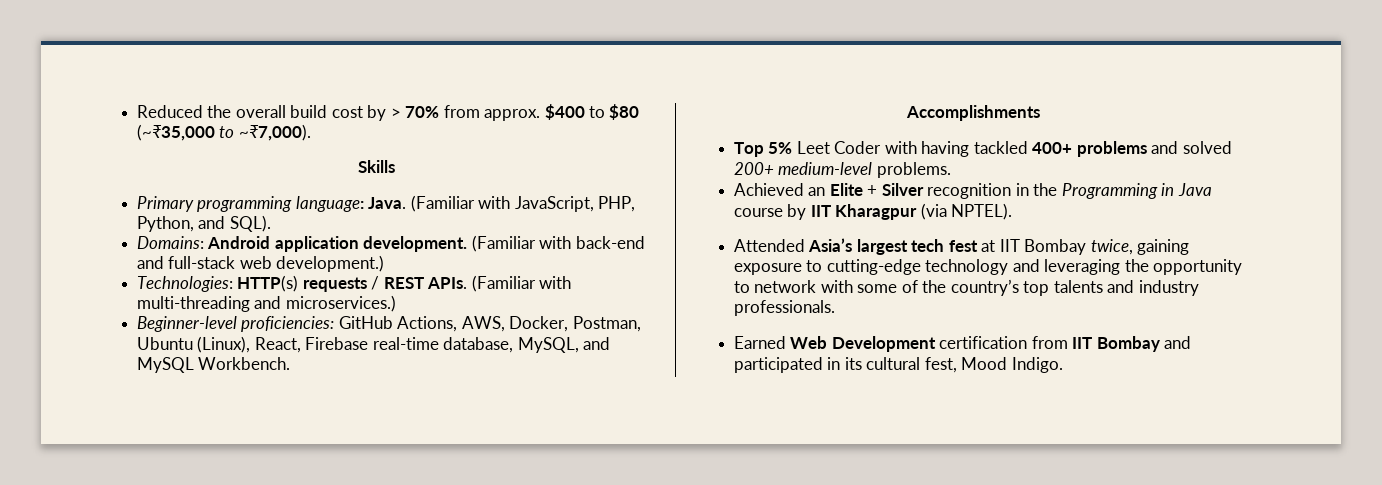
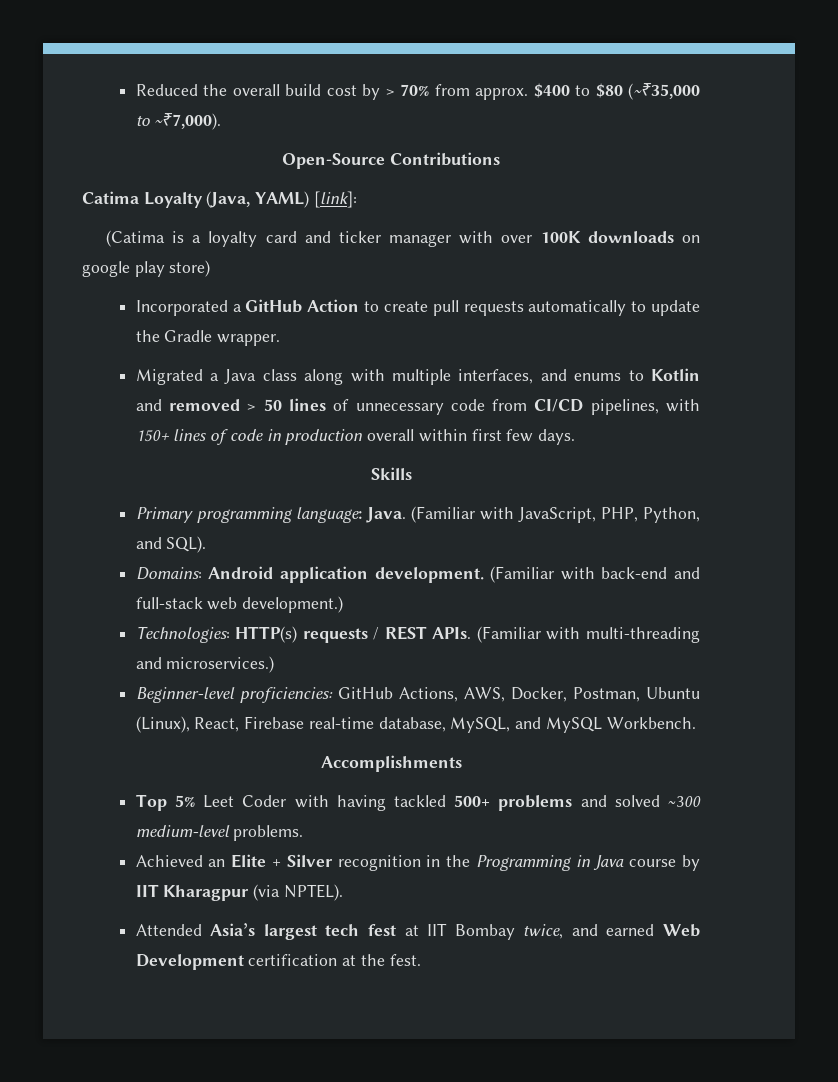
+ Open-Source Contributions
+ Catima Loyalty (Java, YAML) [link]:
+ (Catima is a loyalty card and ticker manager with over 100K downloads on google play store)
+ Incorporated a GitHub Action to create pull requests automatically to update the Gradle wrapper.
+ Migrated a Java class along with multiple interfaces, and enums to Kotlin and removed > 50 lines of unnecessary code from CI/CD pipelines, with 150+ lines of code in production overall within first few days.
- Top 5% Leet Coder with having tackled 400+ problems and solved 200+ medium-level problems.
+ Top 5% Leet Coder with having tackled 500+ problems and solved ~300 medium-level problems.
- Attended Asia’s largest tech fest at IIT Bombay twice, gaining exposure to cutting-edge technology and leveraging the opportunity to network with some of the country’s top talents and industry professionals.
- Earned Web Development certification from IIT Bombay and participated in its cultural fest, Mood Indigo.
+ Attended Asia’s largest tech fest at IIT Bombay twice, and earned Web Development certification at the fest.

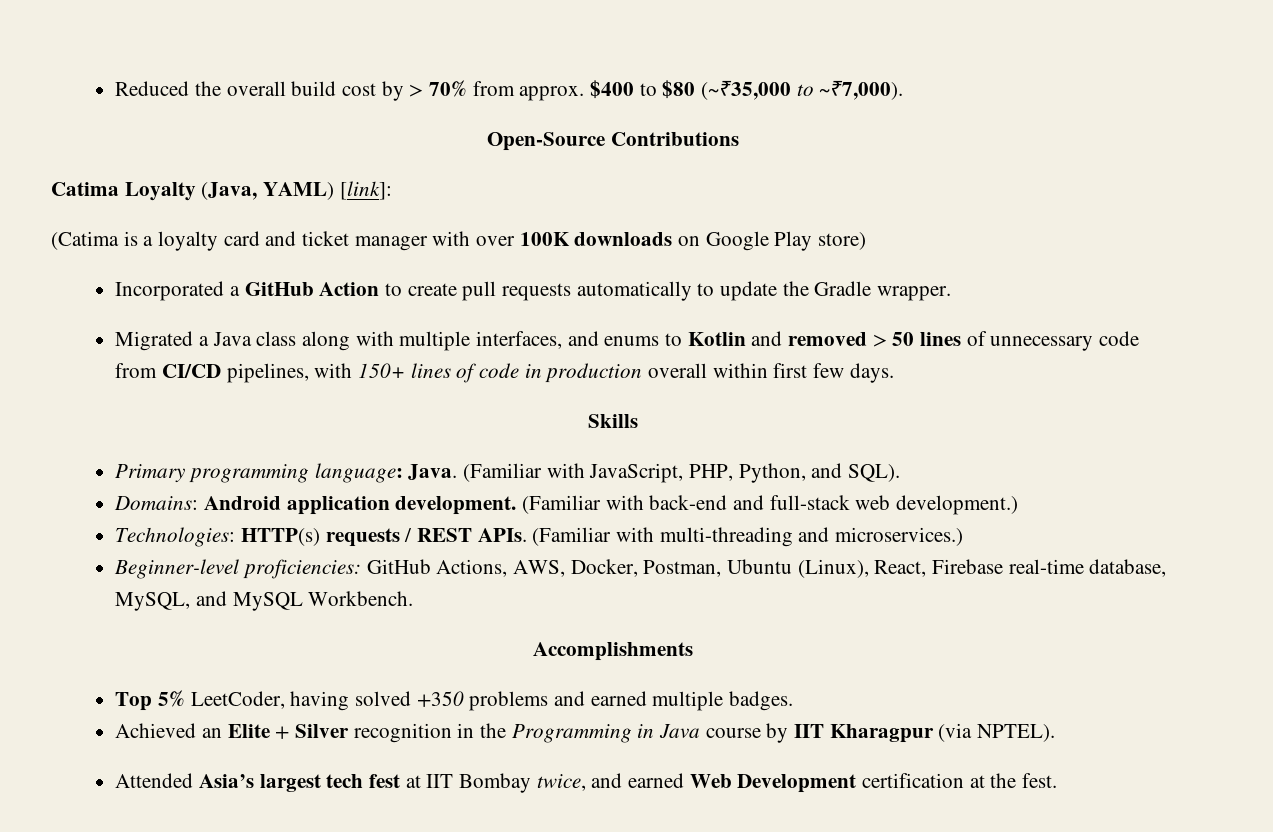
- (Catima is a loyalty card and ticker manager with over 100K downloads on google play store)
+ (Catima is a loyalty card and ticket manager with over 100K downloads on Google Play store)
- Top 5% Leet Coder with having tackled 500+ problems and solved ~300 medium-level problems.
+ Top 5% LeetCoder, having solved +350 problems and earned multiple badges.

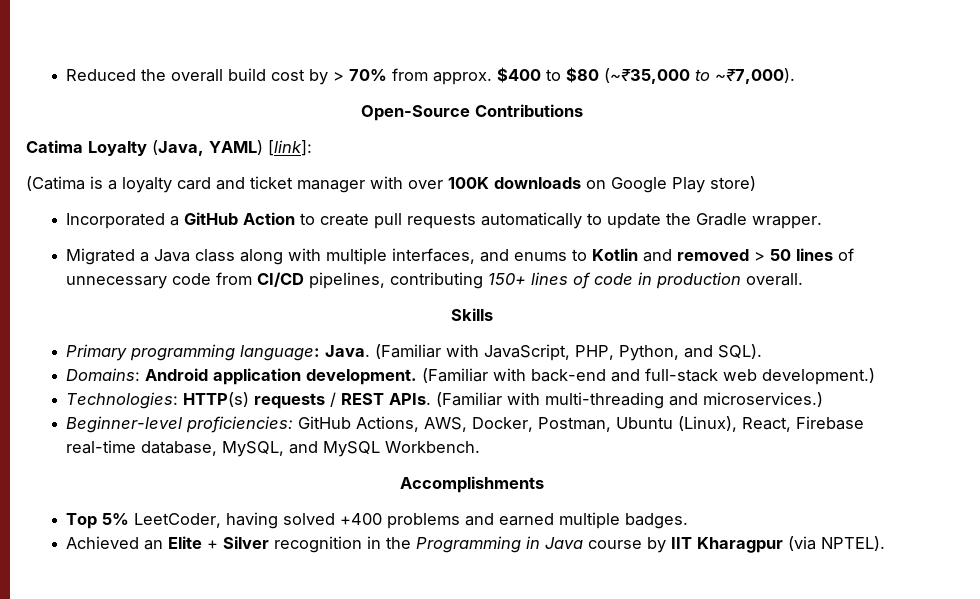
- Migrated a Java class along with multiple interfaces, and enums to Kotlin and removed > 50 lines of unnecessary code from CI/CD pipelines, with 150+ lines of code in production overall within first few days.
+ Migrated a Java class along with multiple interfaces, and enums to Kotlin and removed > 50 lines of unnecessary code from CI/CD pipelines, contributing 150+ lines of code in production overall.
- Top 5% LeetCoder, having solved +350 problems and earned multiple badges.
+ Top 5% LeetCoder, having solved +400 problems and earned multiple badges.
- Attended Asia’s largest tech fest at IIT Bombay twice, and earned Web Development certification at the fest.

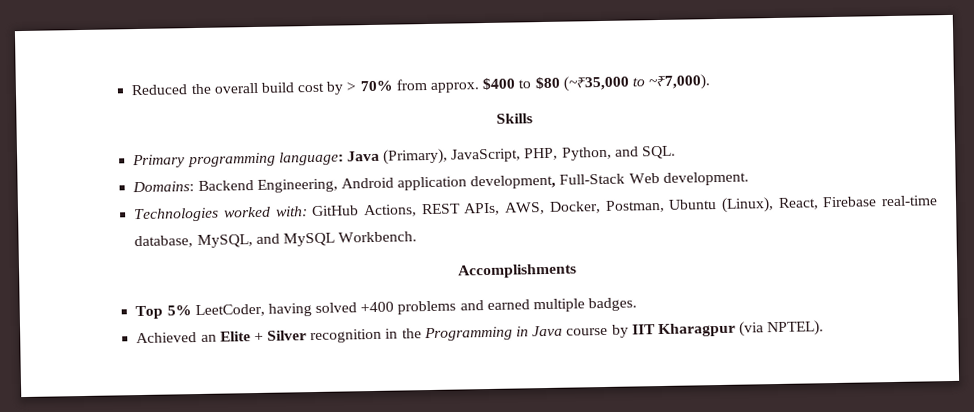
- Open-Source Contributions
- Catima Loyalty (Java, YAML) [link]:
- (Catima is a loyalty card and ticket manager with over 100K downloads on Google Play store)
- Incorporated a GitHub Action to create pull requests automatically to update the Gradle wrapper.
- Migrated a Java class along with multiple interfaces, and enums to Kotlin and removed > 50 lines of unnecessary code from CI/CD pipelines, contributing 150+ lines of code in production overall.
- Primary programming language: Java. (Familiar with JavaScript, PHP, Python, and SQL).
+ Primary programming language: Java (Primary), JavaScript, PHP, Python, and SQL.
- Domains: Android application development. (Familiar with back-end and full-stack web development.)
- Technologies: HTTP(s) requests / REST APIs. (Familiar with multi-threading and microservices.)
- Beginner-level proficiencies: GitHub Actions, AWS, Docker, Postman, Ubuntu (Linux), React, Firebase real-time database, MySQL, and MySQL Workbench.
+ Domains: Backend Engineering, Android application development, Full-Stack Web development.
+ Technologies worked with: GitHub Actions, REST APIs, AWS, Docker, Postman, Ubuntu (Linux), React, Firebase real-time database, MySQL, and MySQL Workbench.

